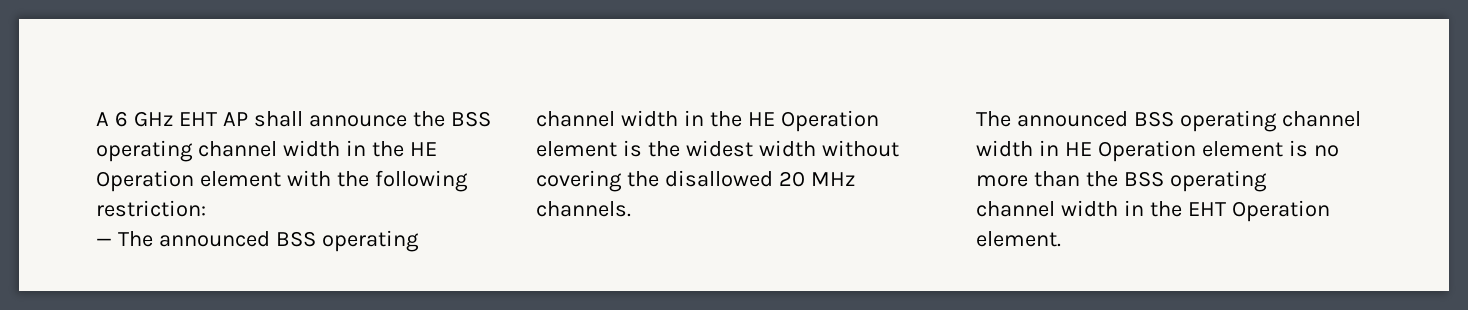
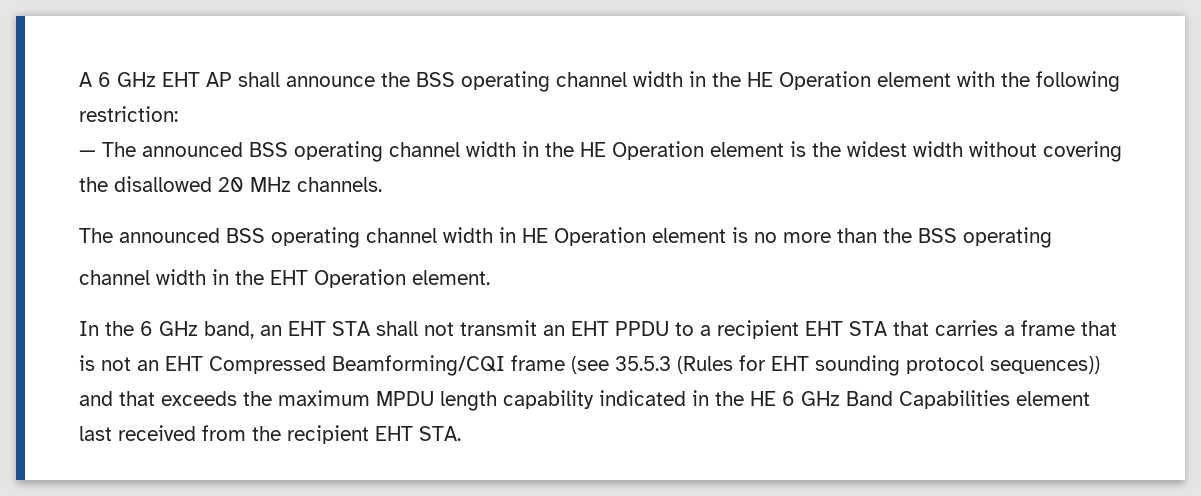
+ In the 6 GHz band, an EHT STA shall not transmit an EHT PPDU to a recipient EHT STA that carries a frame that is not an EHT Compressed Beamforming/CQI frame (see 35.5.3 (Rules for EHT sounding protocol sequences)) and that exceeds the maximum MPDU length capability indicated in the HE 6 GHz Band Capabilities element last received from the recipient EHT STA.

